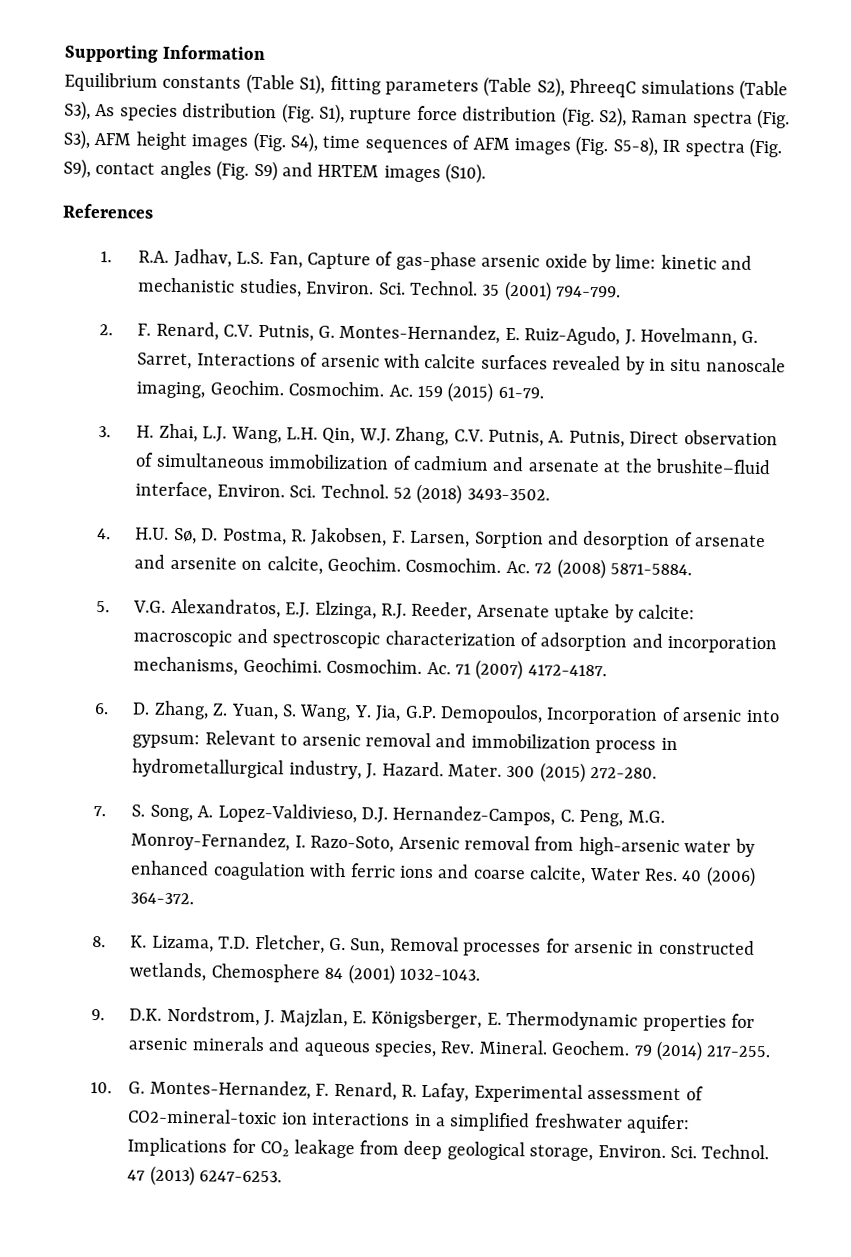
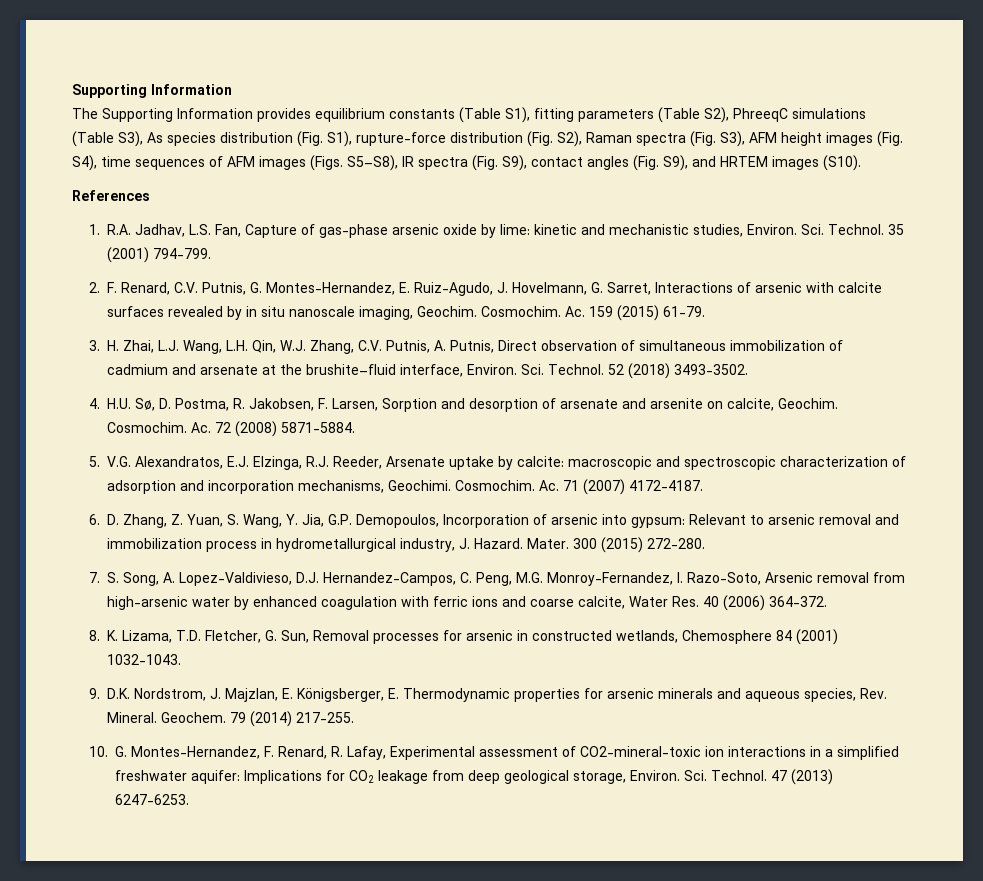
- Equilibrium constants (Table S1), fitting parameters (Table S2), PhreeqC simulations (Table S3), As species distribution (Fig. S1), rupture force distribution (Fig. S2), Raman spectra (Fig. S3), AFM height images (Fig. S4), time sequences of AFM images (Fig. S5-8), IR spectra (Fig. S9), contact angles (Fig. S9) and HRTEM images (S10).
+ The Supporting Information provides equilibrium constants (Table S1), fitting parameters (Table S2), PhreeqC simulations (Table S3), As species distribution (Fig. S1), rupture-force distribution (Fig. S2), Raman spectra (Fig. S3), AFM height images (Fig. S4), time sequences of AFM images (Figs. S5–S8), IR spectra (Fig. S9), contact angles (Fig. S9), and HRTEM images (S10).

